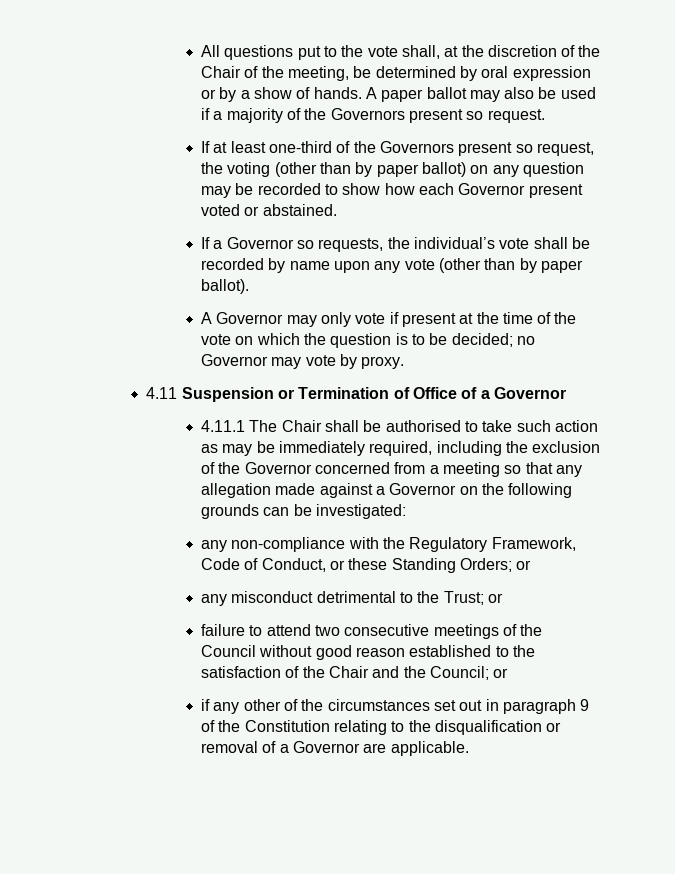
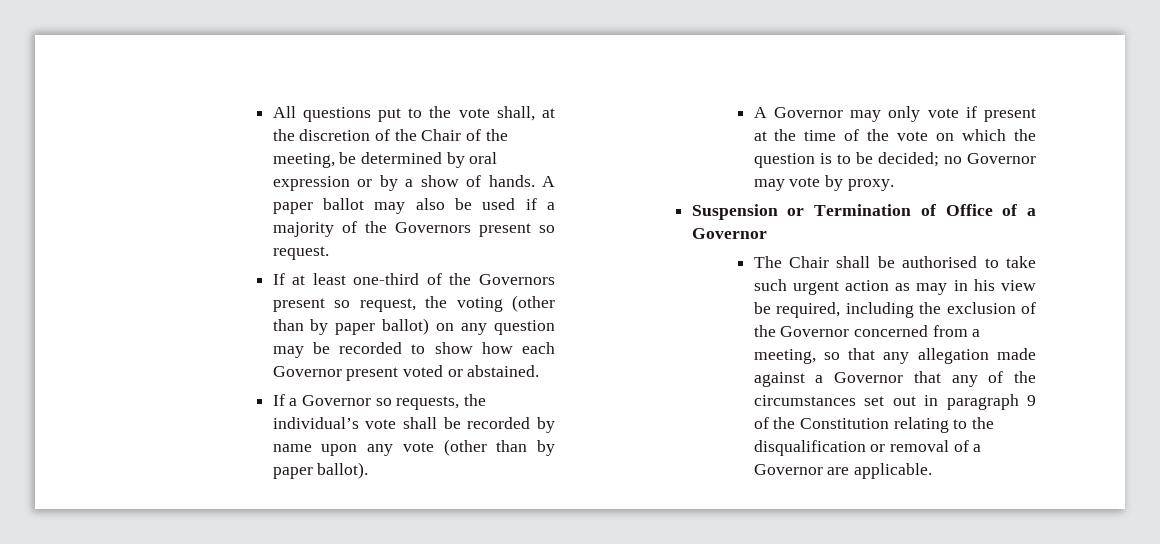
- 4.11 Suspension or Termination of Office of a Governor
+ Suspension or Termination of Office of a Governor
- 4.11.1 The Chair shall be authorised to take such action as may be immediately required, including the exclusion of the Governor concerned from a meeting so that any allegation made against a Governor on the following grounds can be investigated:
- any non-compliance with the Regulatory Framework, Code of Conduct, or these Standing Orders; or
- any misconduct detrimental to the Trust; or
- failure to attend two consecutive meetings of the Council without good reason established to the satisfaction of the Chair and the Council; or
- if any other of the circumstances set out in paragraph 9 of the Constitution relating to the disqualification or removal of a Governor are applicable.
+ The Chair shall be authorised to take such urgent action as may in his view be required, including the exclusion of the Governor concerned from a meeting, so that any allegation made against a Governor that any of the circumstances set out in paragraph 9 of the Constitution relating to the disqualification or removal of a Governor are applicable.

